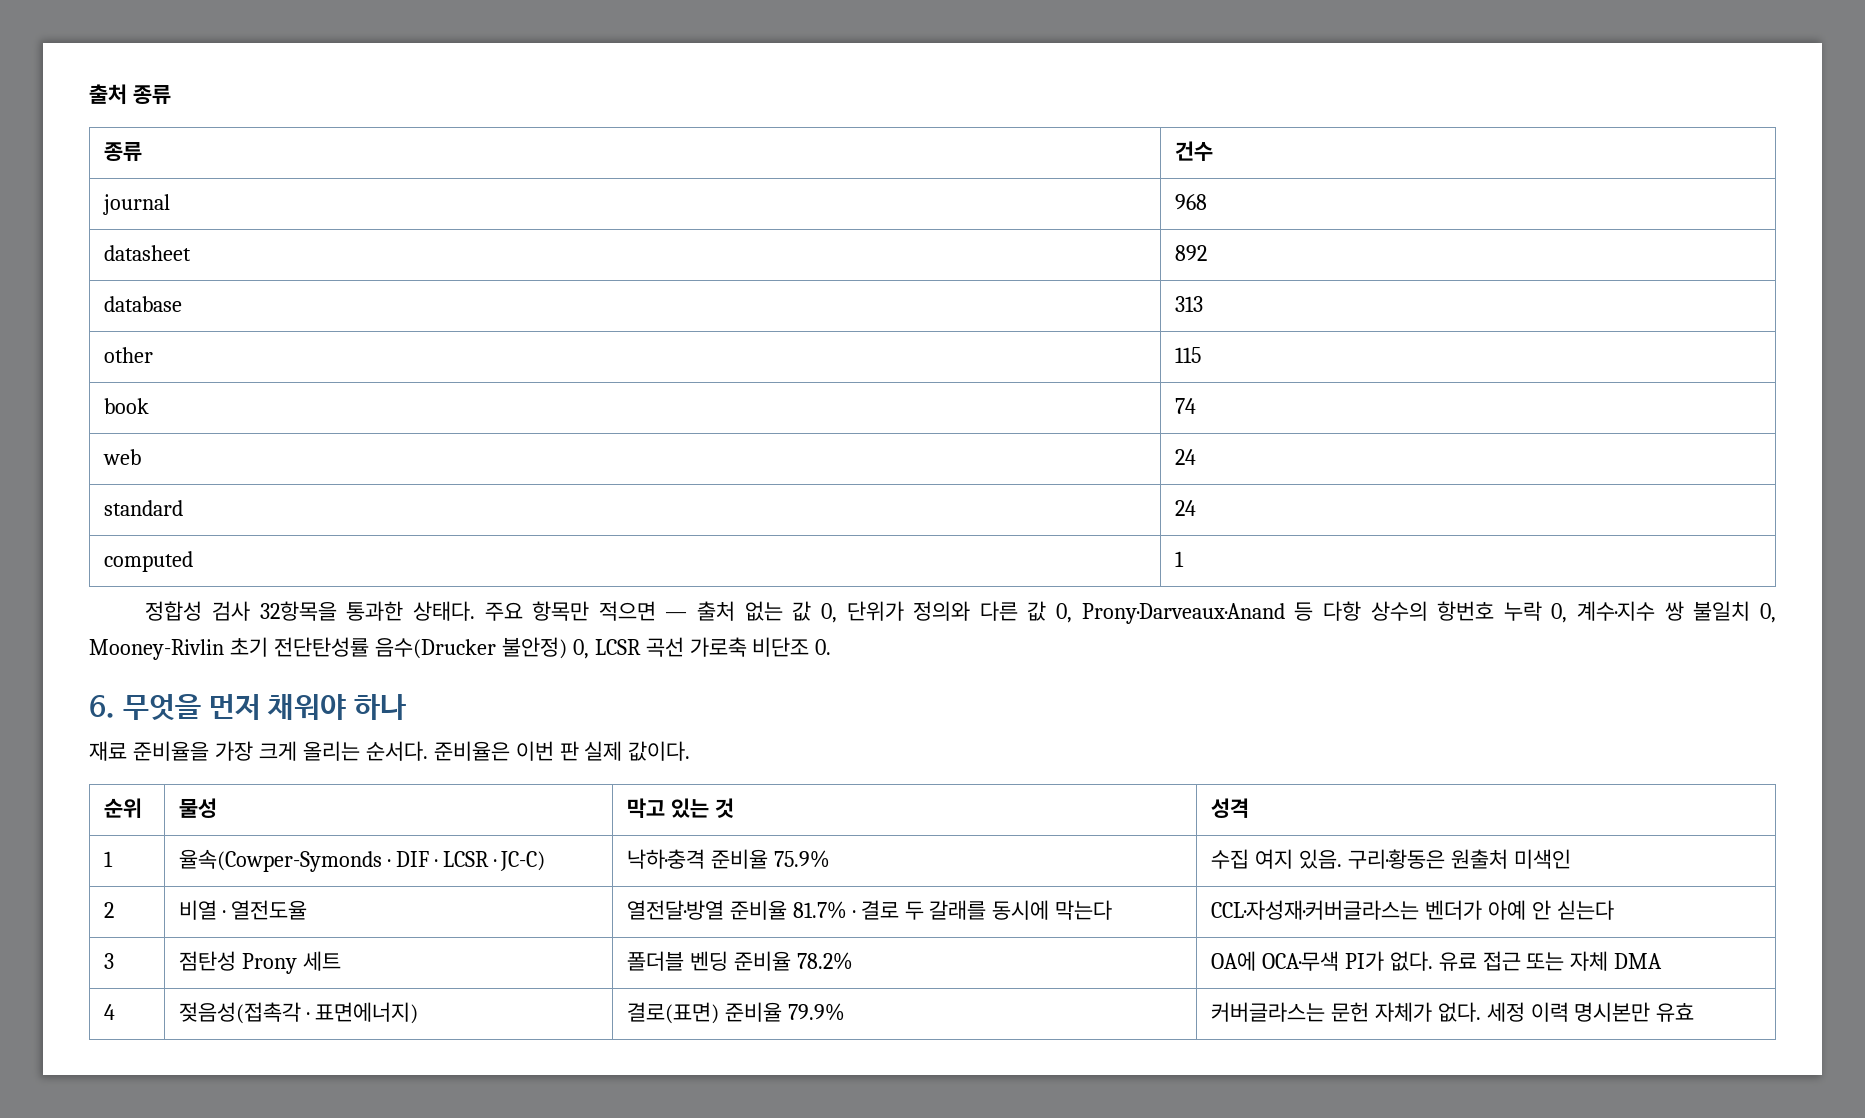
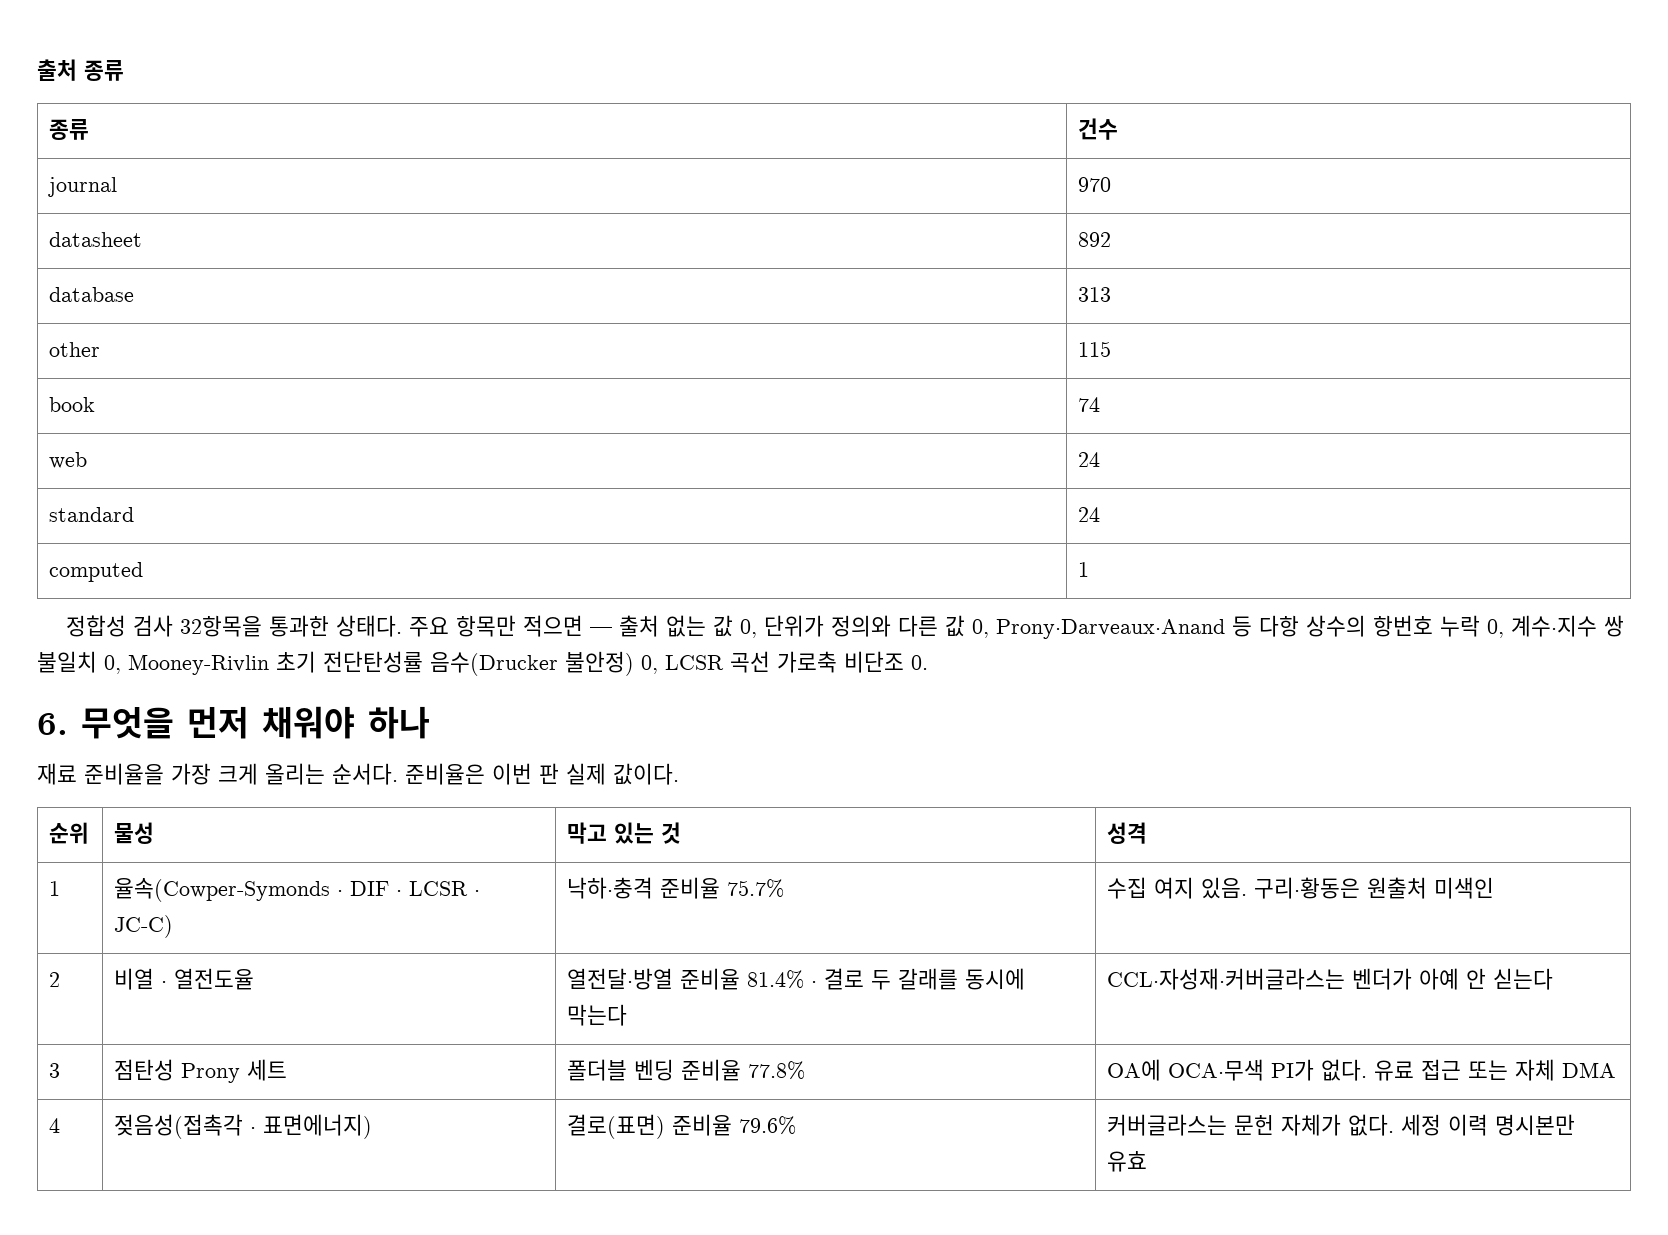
- journal | 968
+ journal | 970
- 1 | 율속(Cowper-Symonds · DIF · LCSR · JC-C) | 낙하·충격 준비율 75.9% | 수집 여지 있음. 구리·황동은 원출처 미색인
+ 1 | 율속(Cowper-Symonds · DIF · LCSR · JC-C) | 낙하·충격 준비율 75.7% | 수집 여지 있음. 구리·황동은 원출처 미색인
- 2 | 비열 · 열전도율 | 열전달·방열 준비율 81.7% · 결로 두 갈래를 동시에 막는다 | CCL·자성재·커버글라스는 벤더가 아예 안 싣는다
+ 2 | 비열 · 열전도율 | 열전달·방열 준비율 81.4% · 결로 두 갈래를 동시에 막는다 | CCL·자성재·커버글라스는 벤더가 아예 안 싣는다
- 3 | 점탄성 Prony 세트 | 폴더블 벤딩 준비율 78.2% | OA에 OCA·무색 PI가 없다. 유료 접근 또는 자체 DMA
+ 3 | 점탄성 Prony 세트 | 폴더블 벤딩 준비율 77.8% | OA에 OCA·무색 PI가 없다. 유료 접근 또는 자체 DMA
- 4 | 젖음성(접촉각 · 표면에너지) | 결로(표면) 준비율 79.9% | 커버글라스는 문헌 자체가 없다. 세정 이력 명시본만 유효
+ 4 | 젖음성(접촉각 · 표면에너지) | 결로(표면) 준비율 79.6% | 커버글라스는 문헌 자체가 없다. 세정 이력 명시본만 유효

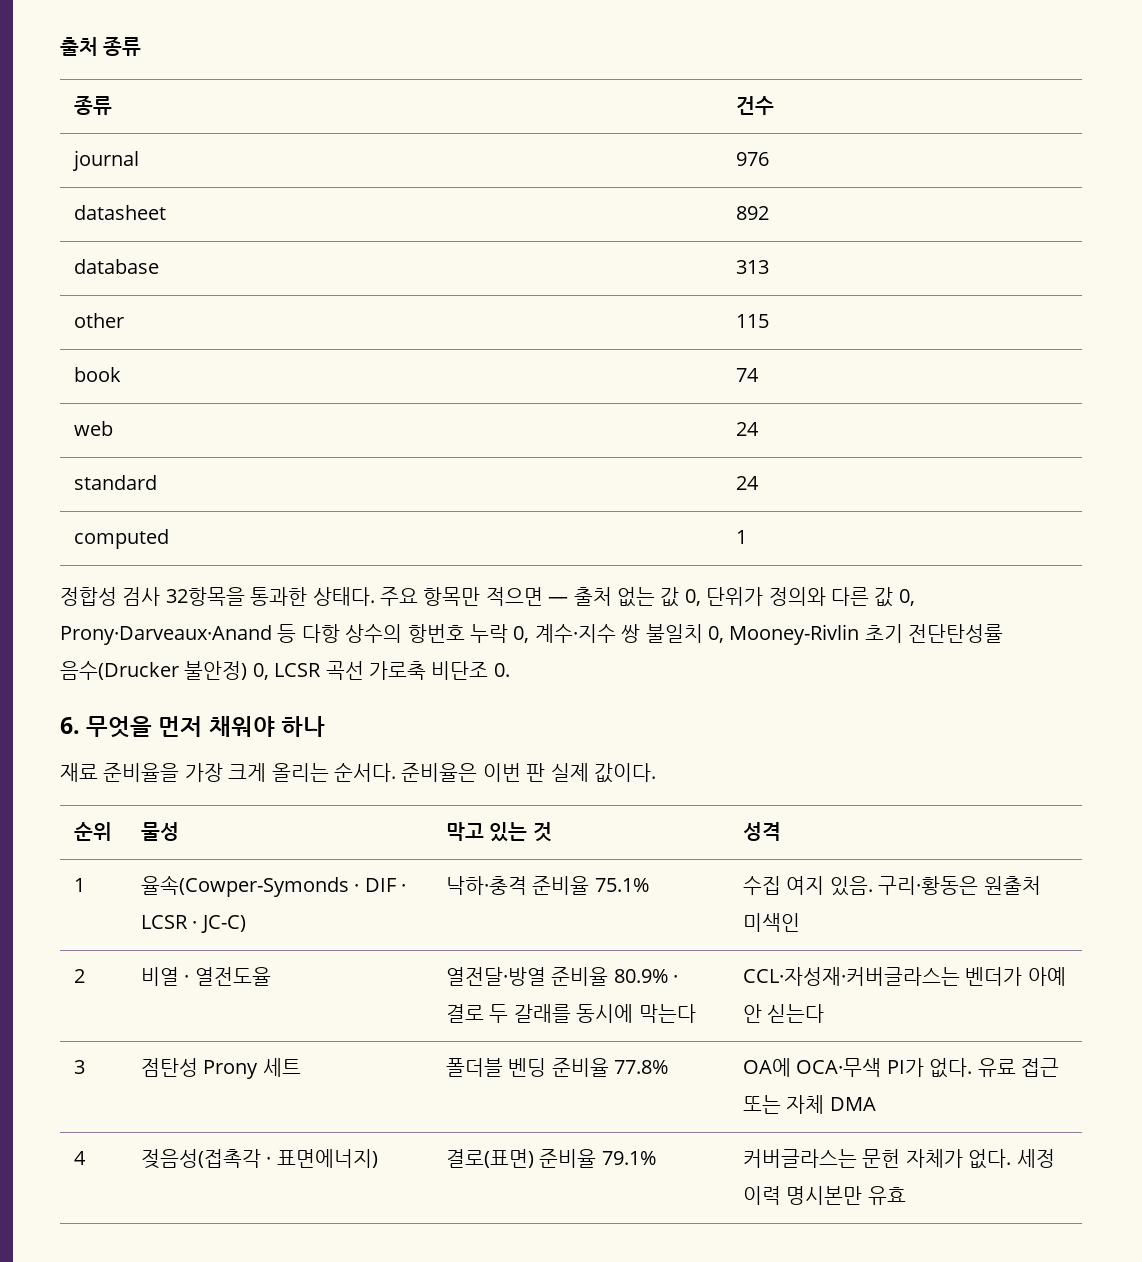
- journal | 970
+ journal | 976
- 1 | 율속(Cowper-Symonds · DIF · LCSR · JC-C) | 낙하·충격 준비율 75.7% | 수집 여지 있음. 구리·황동은 원출처 미색인
+ 1 | 율속(Cowper-Symonds · DIF · LCSR · JC-C) | 낙하·충격 준비율 75.1% | 수집 여지 있음. 구리·황동은 원출처 미색인
- 2 | 비열 · 열전도율 | 열전달·방열 준비율 81.4% · 결로 두 갈래를 동시에 막는다 | CCL·자성재·커버글라스는 벤더가 아예 안 싣는다
+ 2 | 비열 · 열전도율 | 열전달·방열 준비율 80.9% · 결로 두 갈래를 동시에 막는다 | CCL·자성재·커버글라스는 벤더가 아예 안 싣는다
- 4 | 젖음성(접촉각 · 표면에너지) | 결로(표면) 준비율 79.6% | 커버글라스는 문헌 자체가 없다. 세정 이력 명시본만 유효
+ 4 | 젖음성(접촉각 · 표면에너지) | 결로(표면) 준비율 79.1% | 커버글라스는 문헌 자체가 없다. 세정 이력 명시본만 유효

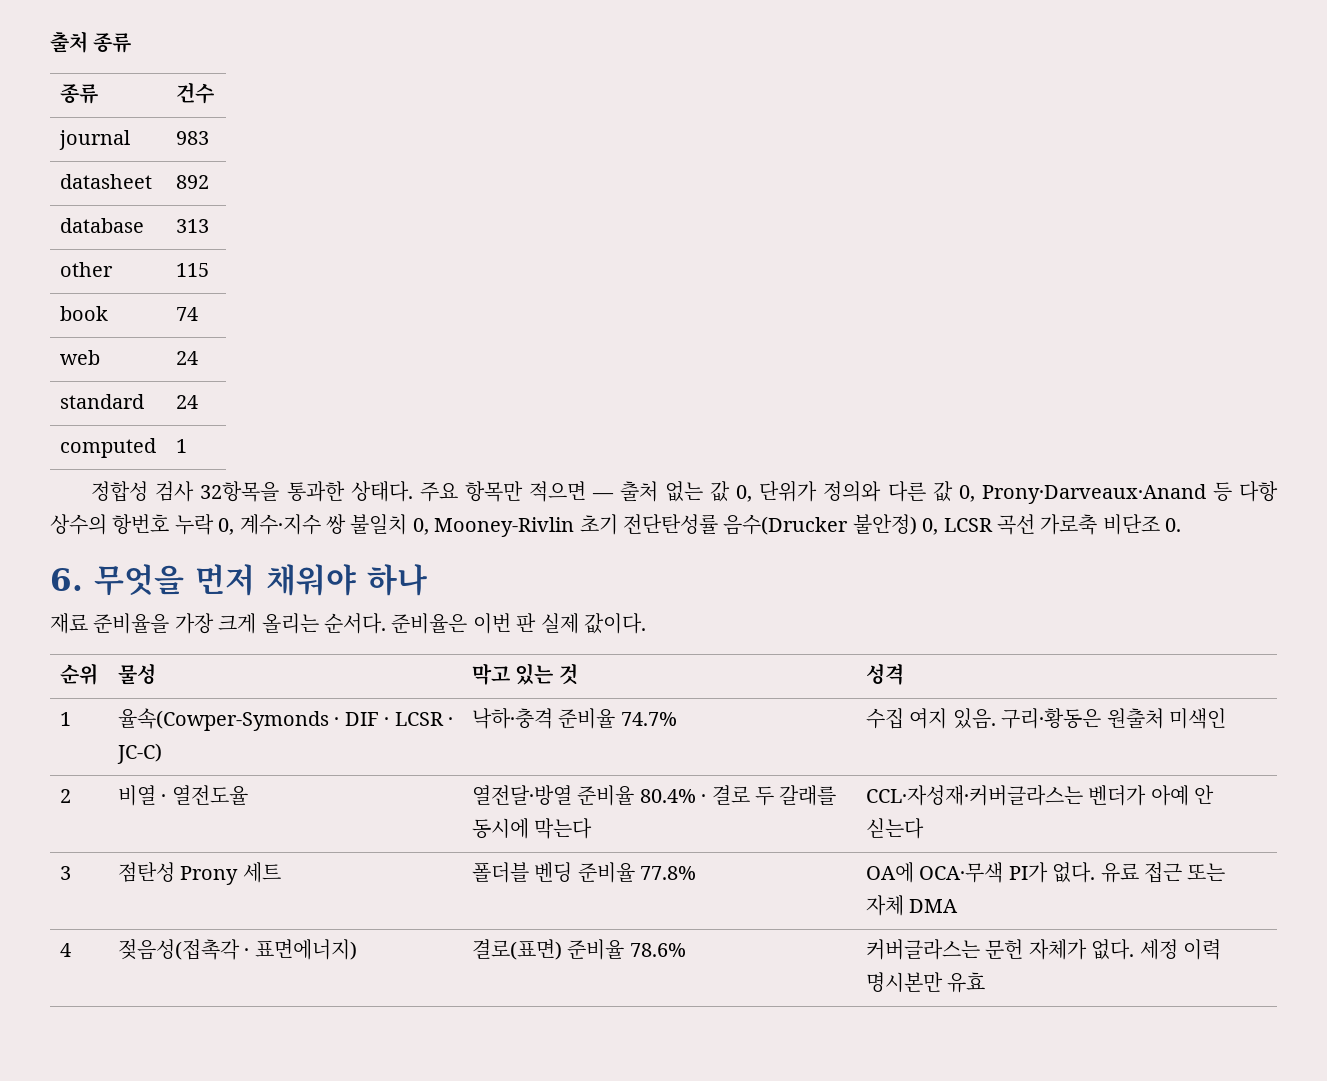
- journal | 976
+ journal | 983
- 1 | 율속(Cowper-Symonds · DIF · LCSR · JC-C) | 낙하·충격 준비율 75.1% | 수집 여지 있음. 구리·황동은 원출처 미색인
+ 1 | 율속(Cowper-Symonds · DIF · LCSR · JC-C) | 낙하·충격 준비율 74.7% | 수집 여지 있음. 구리·황동은 원출처 미색인
- 2 | 비열 · 열전도율 | 열전달·방열 준비율 80.9% · 결로 두 갈래를 동시에 막는다 | CCL·자성재·커버글라스는 벤더가 아예 안 싣는다
+ 2 | 비열 · 열전도율 | 열전달·방열 준비율 80.4% · 결로 두 갈래를 동시에 막는다 | CCL·자성재·커버글라스는 벤더가 아예 안 싣는다
- 4 | 젖음성(접촉각 · 표면에너지) | 결로(표면) 준비율 79.1% | 커버글라스는 문헌 자체가 없다. 세정 이력 명시본만 유효
+ 4 | 젖음성(접촉각 · 표면에너지) | 결로(표면) 준비율 78.6% | 커버글라스는 문헌 자체가 없다. 세정 이력 명시본만 유효

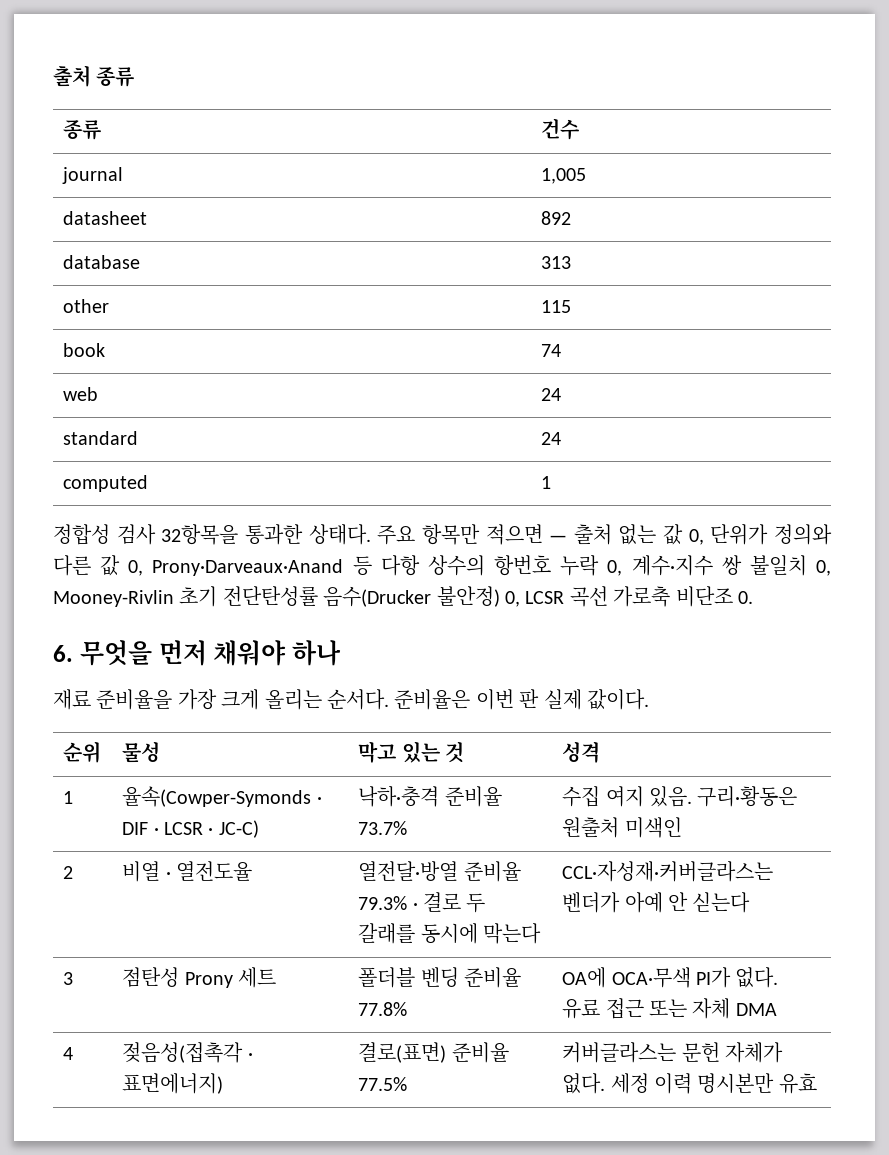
- journal | 983
+ journal | 1,005
- 1 | 율속(Cowper-Symonds · DIF · LCSR · JC-C) | 낙하·충격 준비율 74.7% | 수집 여지 있음. 구리·황동은 원출처 미색인
+ 1 | 율속(Cowper-Symonds · DIF · LCSR · JC-C) | 낙하·충격 준비율 73.7% | 수집 여지 있음. 구리·황동은 원출처 미색인
- 2 | 비열 · 열전도율 | 열전달·방열 준비율 80.4% · 결로 두 갈래를 동시에 막는다 | CCL·자성재·커버글라스는 벤더가 아예 안 싣는다
+ 2 | 비열 · 열전도율 | 열전달·방열 준비율 79.3% · 결로 두 갈래를 동시에 막는다 | CCL·자성재·커버글라스는 벤더가 아예 안 싣는다
- 4 | 젖음성(접촉각 · 표면에너지) | 결로(표면) 준비율 78.6% | 커버글라스는 문헌 자체가 없다. 세정 이력 명시본만 유효
+ 4 | 젖음성(접촉각 · 표면에너지) | 결로(표면) 준비율 77.5% | 커버글라스는 문헌 자체가 없다. 세정 이력 명시본만 유효

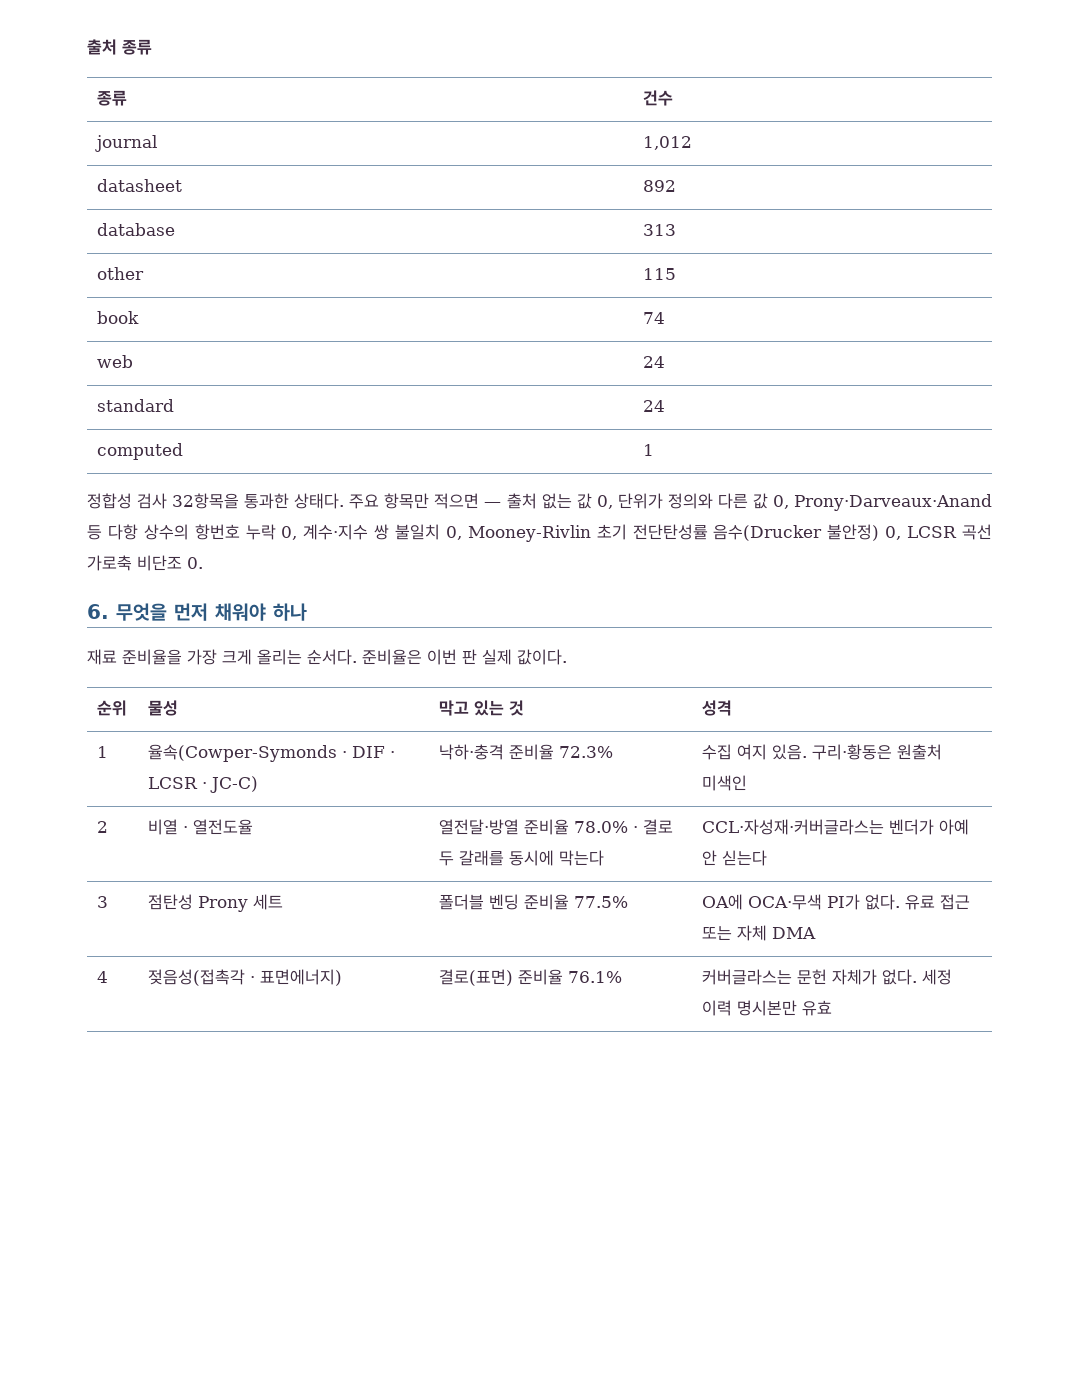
- journal | 1,005
+ journal | 1,012
- 1 | 율속(Cowper-Symonds · DIF · LCSR · JC-C) | 낙하·충격 준비율 73.7% | 수집 여지 있음. 구리·황동은 원출처 미색인
+ 1 | 율속(Cowper-Symonds · DIF · LCSR · JC-C) | 낙하·충격 준비율 72.3% | 수집 여지 있음. 구리·황동은 원출처 미색인
- 2 | 비열 · 열전도율 | 열전달·방열 준비율 79.3% · 결로 두 갈래를 동시에 막는다 | CCL·자성재·커버글라스는 벤더가 아예 안 싣는다
+ 2 | 비열 · 열전도율 | 열전달·방열 준비율 78.0% · 결로 두 갈래를 동시에 막는다 | CCL·자성재·커버글라스는 벤더가 아예 안 싣는다
- 3 | 점탄성 Prony 세트 | 폴더블 벤딩 준비율 77.8% | OA에 OCA·무색 PI가 없다. 유료 접근 또는 자체 DMA
+ 3 | 점탄성 Prony 세트 | 폴더블 벤딩 준비율 77.5% | OA에 OCA·무색 PI가 없다. 유료 접근 또는 자체 DMA
- 4 | 젖음성(접촉각 · 표면에너지) | 결로(표면) 준비율 77.5% | 커버글라스는 문헌 자체가 없다. 세정 이력 명시본만 유효
+ 4 | 젖음성(접촉각 · 표면에너지) | 결로(표면) 준비율 76.1% | 커버글라스는 문헌 자체가 없다. 세정 이력 명시본만 유효

